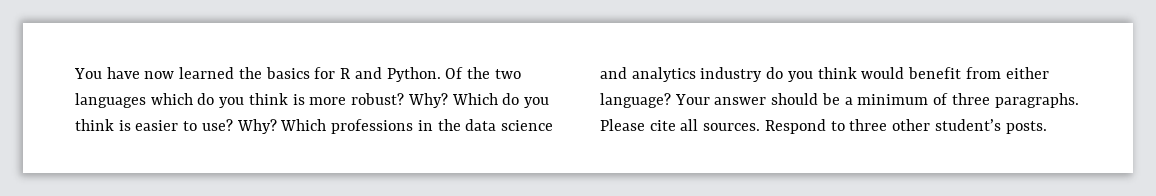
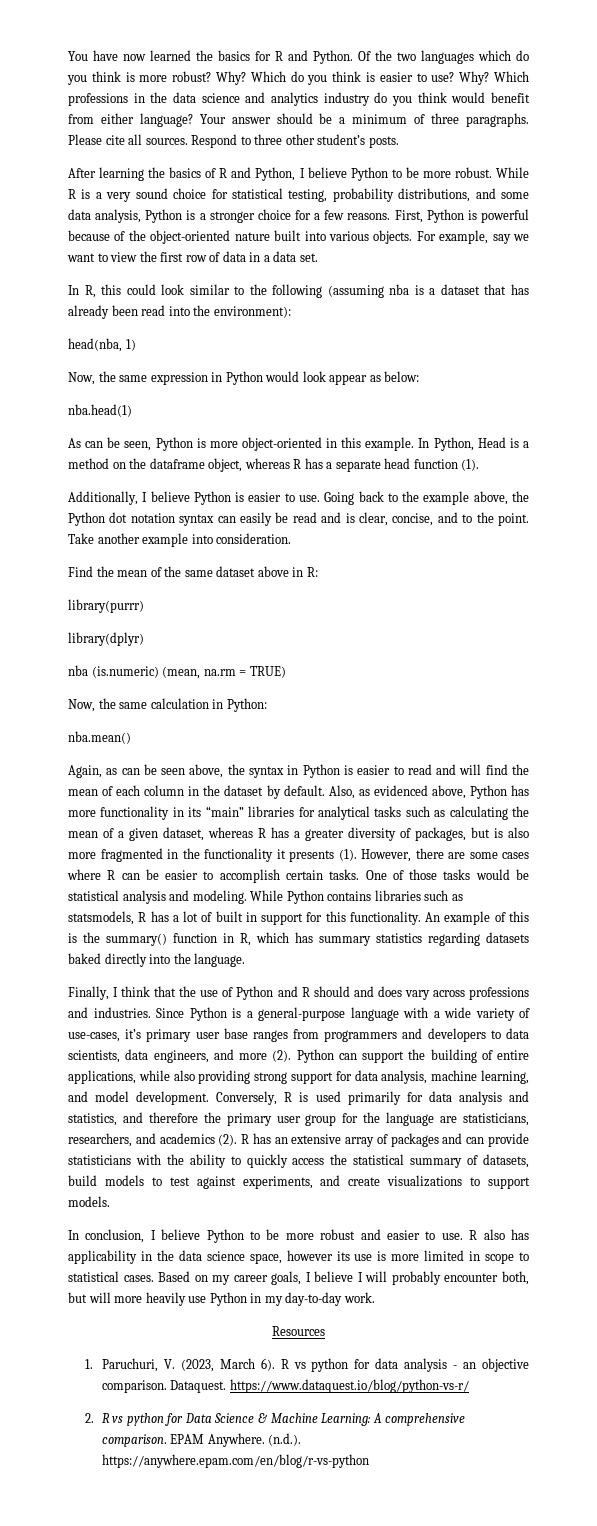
+ After learning the basics of R and Python, I believe Python to be more robust. While R is a very sound choice for statistical testing, probability distributions, and some data analysis, Python is a stronger choice for a few reasons. First, Python is powerful because of the object-oriented nature built into various objects. For example, say we want to view the first row of data in a data set.
+ In R, this could look similar to the following (assuming nba is a dataset that has already been read into the environment):
+ head(nba, 1)
+ Now, the same expression in Python would look appear as below:
+ nba.head(1)
+ As can be seen, Python is more object-oriented in this example. In Python, Head is a method on the dataframe object, whereas R has a separate head function (1).
+ Additionally, I believe Python is easier to use. Going back to the example above, the Python dot notation syntax can easily be read and is clear, concise, and to the point. Take another example into consideration.
+ Find the mean of the same dataset above in R:
+ library(purrr)
+ library(dplyr)
+ nba (is.numeric) (mean, na.rm = TRUE)
+ Now, the same calculation in Python:
+ nba.mean()
+ Again, as can be seen above, the syntax in Python is easier to read and will find the mean of each column in the dataset by default. Also, as evidenced above, Python has more functionality in its “main” libraries for analytical tasks such as calculating the mean of a given dataset, whereas R has a greater diversity of packages, but is also more fragmented in the functionality it presents (1). However, there are some cases where R can be easier to accomplish certain tasks. One of those tasks would be statistical analysis and modeling. While Python contains libraries such as statsmodels, R has a lot of built in support for this functionality. An example of this is the summary() function in R, which has summary statistics regarding datasets baked directly into the language.
+ Finally, I think that the use of Python and R should and does vary across professions and industries. Since Python is a general-purpose language with a wide variety of use-cases, it’s primary user base ranges from programmers and developers to data scientists, data engineers, and more (2). Python can support the building of entire applications, while also providing strong support for data analysis, machine learning, and model development. Conversely, R is used primarily for data analysis and statistics, and therefore the primary user group for the language are statisticians, researchers, and academics (2). R has an extensive array of packages and can provide statisticians with the ability to quickly access the statistical summary of datasets, build models to test against experiments, and create visualizations to support models.
+ In conclusion, I believe Python to be more robust and easier to use. R also has applicability in the data science space, however its use is more limited in scope to statistical cases. Based on my career goals, I believe I will probably encounter both, but will more heavily use Python in my day-to-day work.
+ Resources
+ 1. Paruchuri, V. (2023, March 6). R vs python for data analysis - an objective comparison. Dataquest. https://www.dataquest.io/blog/python-vs-r/
+ 2. R vs python for Data Science & Machine Learning: A comprehensive comparison. EPAM Anywhere. (n.d.). https://anywhere.epam.com/en/blog/r-vs-python

